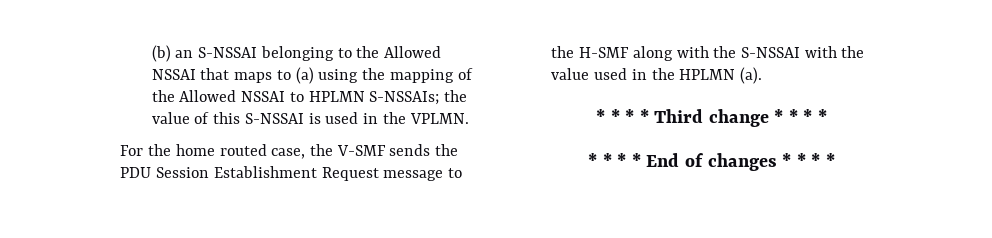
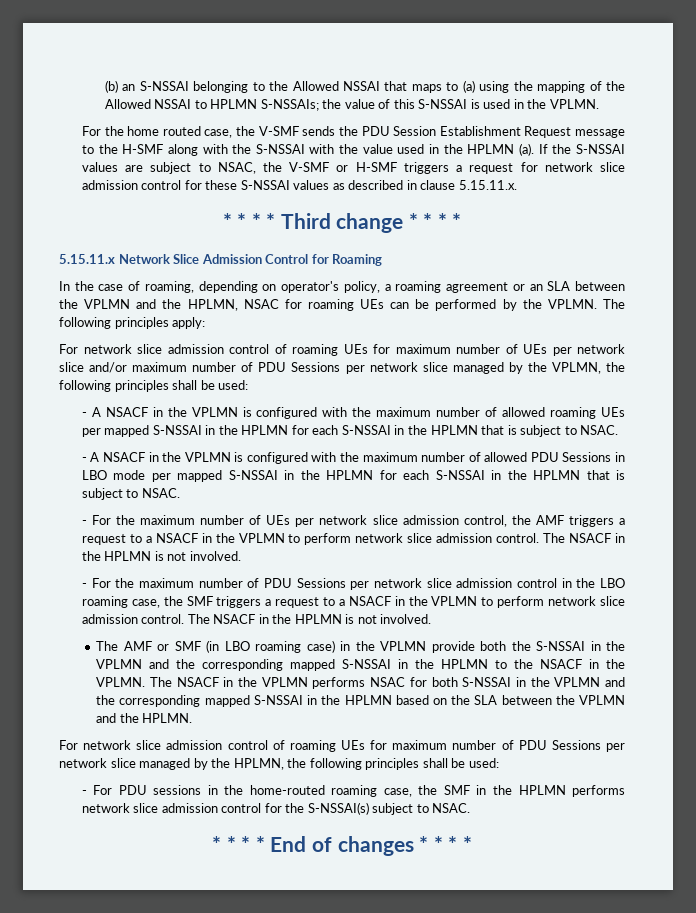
+ If the S-NSSAI values are subject to NSAC, the V-SMF or H-SMF triggers a request for network slice admission control for these S-NSSAI values as described in clause 5.15.11.x.
+ 5.15.11.x Network Slice Admission Control for Roaming
+ In the case of roaming, depending on operator's policy, a roaming agreement or an SLA between the VPLMN and the HPLMN, NSAC for roaming UEs can be performed by the VPLMN. The following principles apply:
+ For network slice admission control of roaming UEs for maximum number of UEs per network slice and/or maximum number of PDU Sessions per network slice managed by the VPLMN, the following principles shall be used:
+ - A NSACF in the VPLMN is configured with the maximum number of allowed roaming UEs per mapped S-NSSAI in the HPLMN for each S-NSSAI in the HPLMN that is subject to NSAC.
+ - A NSACF in the VPLMN is configured with the maximum number of allowed PDU Sessions in LBO mode per mapped S-NSSAI in the HPLMN for each S-NSSAI in the HPLMN that is subject to NSAC.
+ - For the maximum number of UEs per network slice admission control, the AMF triggers a request to a NSACF in the VPLMN to perform network slice admission control. The NSACF in the HPLMN is not involved.
+ - For the maximum number of PDU Sessions per network slice admission control in the LBO roaming case, the SMF triggers a request to a NSACF in the VPLMN to perform network slice admission control. The NSACF in the HPLMN is not involved.
+ The AMF or SMF (in LBO roaming case) in the VPLMN provide both the S-NSSAI in the VPLMN and the corresponding mapped S-NSSAI in the HPLMN to the NSACF in the VPLMN. The NSACF in the VPLMN performs NSAC for both S-NSSAI in the VPLMN and the corresponding mapped S-NSSAI in the HPLMN based on the SLA between the VPLMN and the HPLMN.
+ For network slice admission control of roaming UEs for maximum number of PDU Sessions per network slice managed by the HPLMN, the following principles shall be used:
+ - For PDU sessions in the home-routed roaming case, the SMF in the HPLMN performs network slice admission control for the S-NSSAI(s) subject to NSAC.

